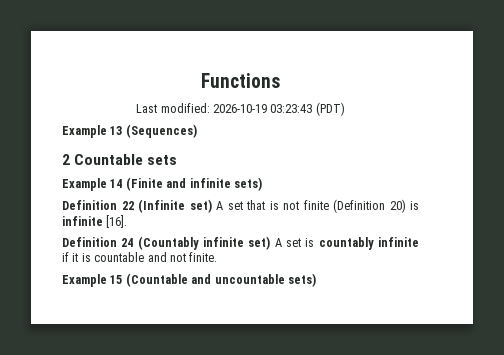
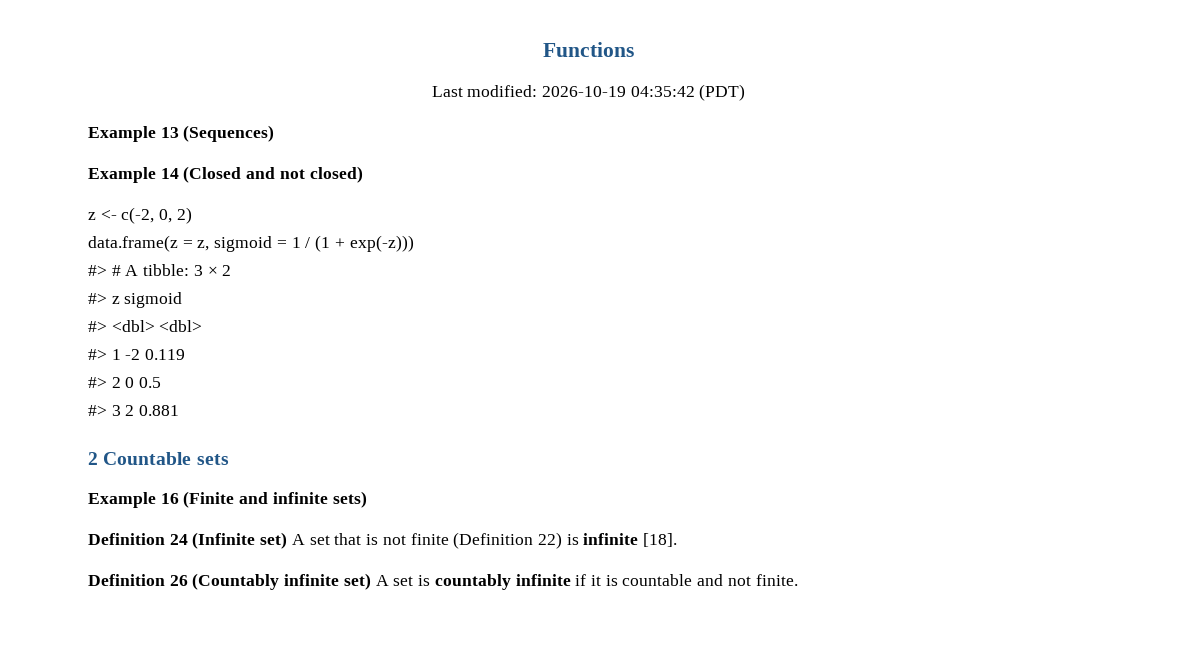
- Last modified: 2026-10-19 03:23:43 (PDT)
+ Last modified: 2026-10-19 04:35:42 (PDT)
+ Example 14 (Closed and not closed)
+ z <- c(-2, 0, 2)
+ data.frame(z = z, sigmoid = 1 / (1 + exp(-z)))
+ #> # A tibble: 3 × 2
+ #> z sigmoid
+ #> <dbl> <dbl>
+ #> 1 -2 0.119
+ #> 2 0 0.5
+ #> 3 2 0.881
- Example 14 (Finite and infinite sets)
+ Example 16 (Finite and infinite sets)
- Definition 22 (Infinite set) A set that is not finite (Definition 20) is infinite [16].
- Definition 24 (Countably infinite set) A set is countably infinite if it is countable and not finite.
+ Definition 24 (Infinite set) A set that is not finite (Definition 22) is infinite [18].
+ Definition 26 (Countably infinite set) A set is countably infinite if it is countable and not finite.
- Example 15 (Countable and uncountable sets)

